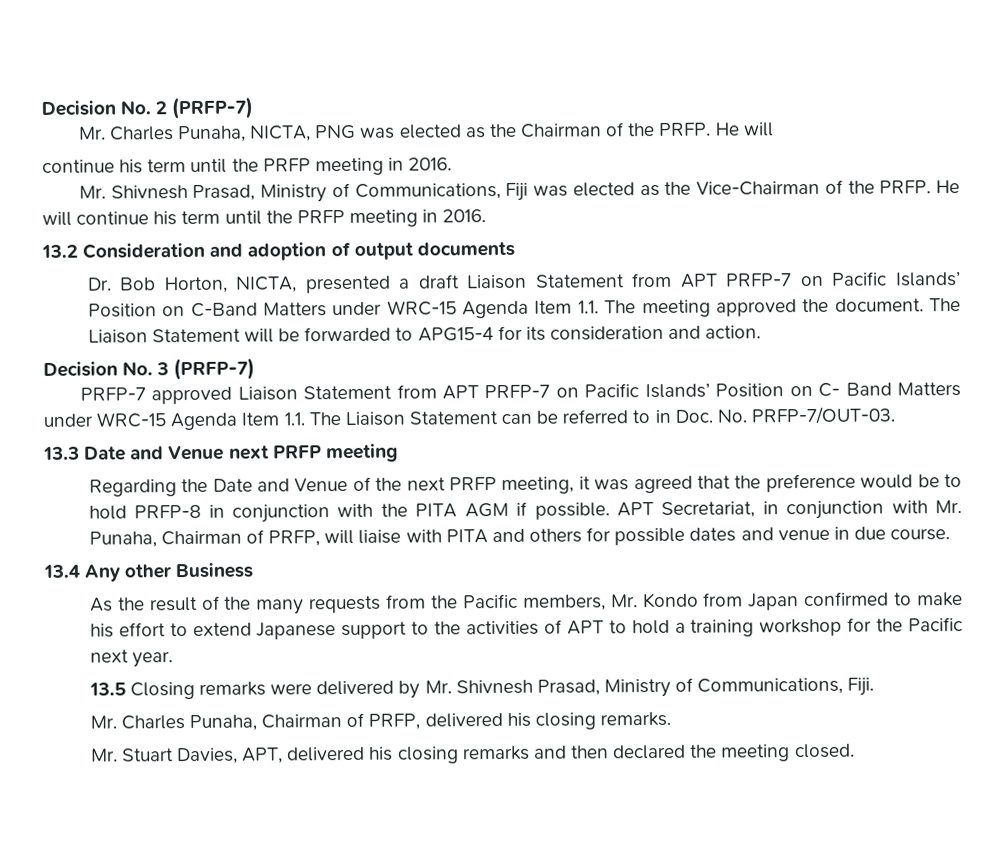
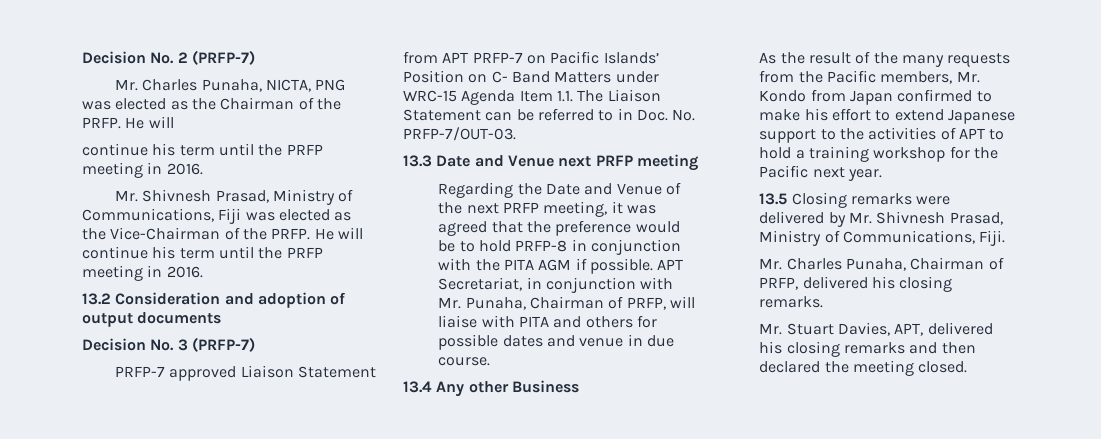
- Dr. Bob Horton, NICTA, presented a draft Liaison Statement from APT PRFP-7 on Pacific Islands’ Position on C-Band Matters under WRC-15 Agenda Item 1.1. The meeting approved the document. The Liaison Statement will be forwarded to APG15-4 for its consideration and action.

